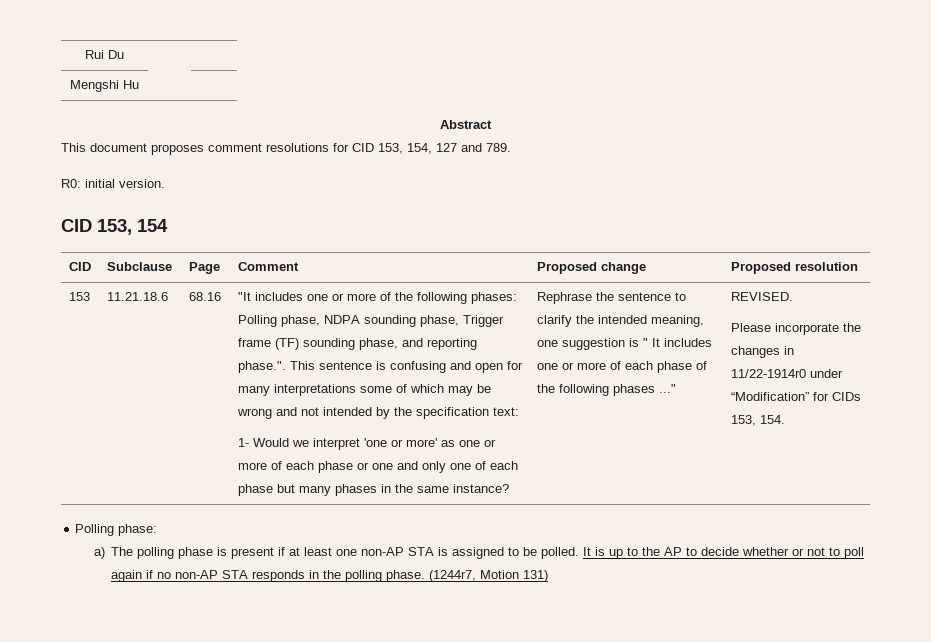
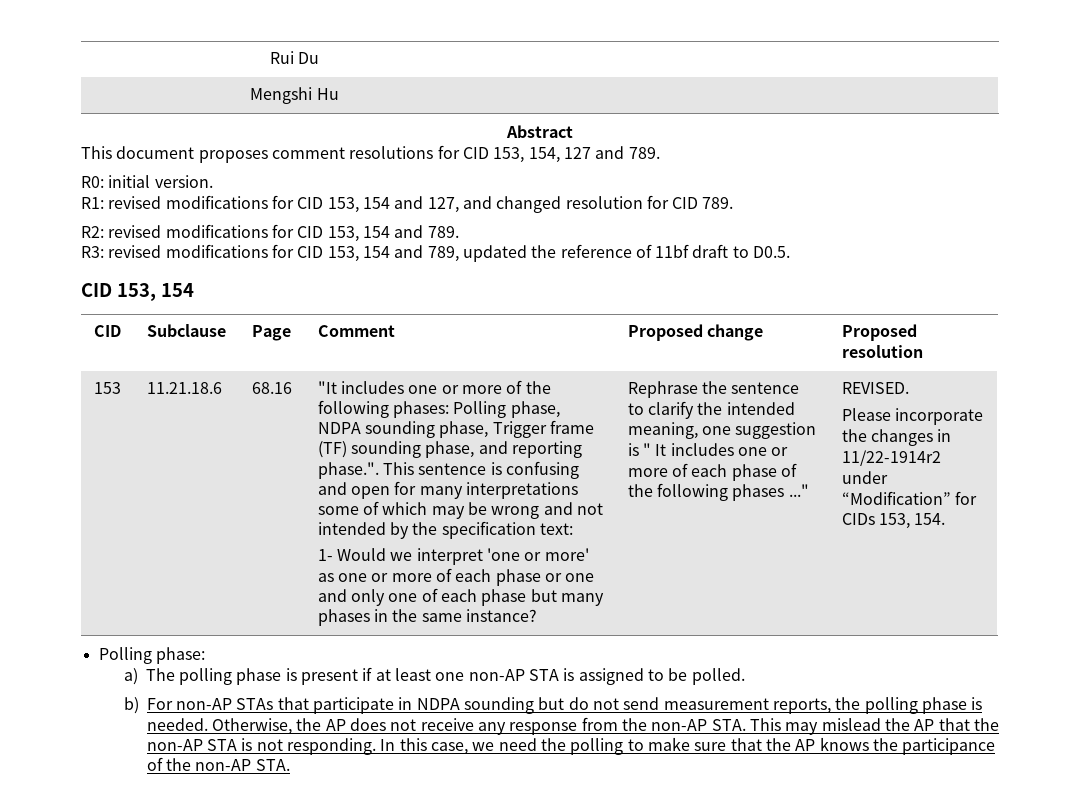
+ R1: revised modifications for CID 153, 154 and 127, and changed resolution for CID 789.
+ R2: revised modifications for CID 153, 154 and 789.
+ R3: revised modifications for CID 153, 154 and 789, updated the reference of 11bf draft to D0.5.
- Please incorporate the changes in 11/22-1914r0 under “Modification” for CIDs 153, 154.
+ Please incorporate the changes in 11/22-1914r2 under “Modification” for CIDs 153, 154.
- a) The polling phase is present if at least one non-AP STA is assigned to be polled. It is up to the AP to decide whether or not to poll again if no non-AP STA responds in the polling phase. (1244r7, Motion 131)
+ a) The polling phase is present if at least one non-AP STA is assigned to be polled.
+ b) For non-AP STAs that participate in NDPA sounding but do not send measurement reports, the polling phase is needed. Otherwise, the AP does not receive any response from the non-AP STA. This may mislead the AP that the non-AP STA is not responding. In this case, we need the polling to make sure that the AP knows the participance of the non-AP STA.

